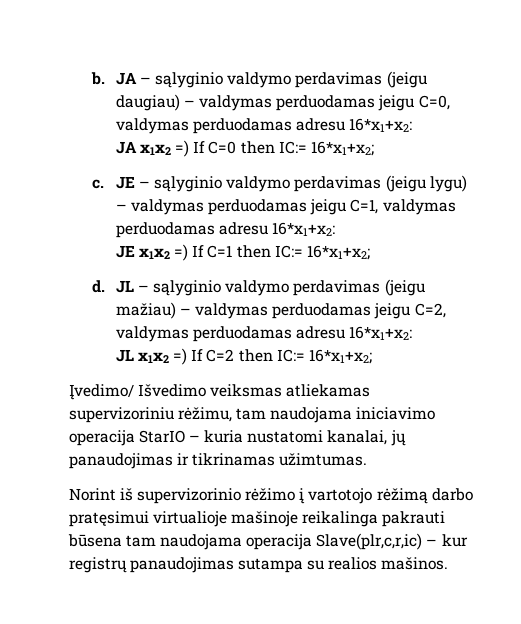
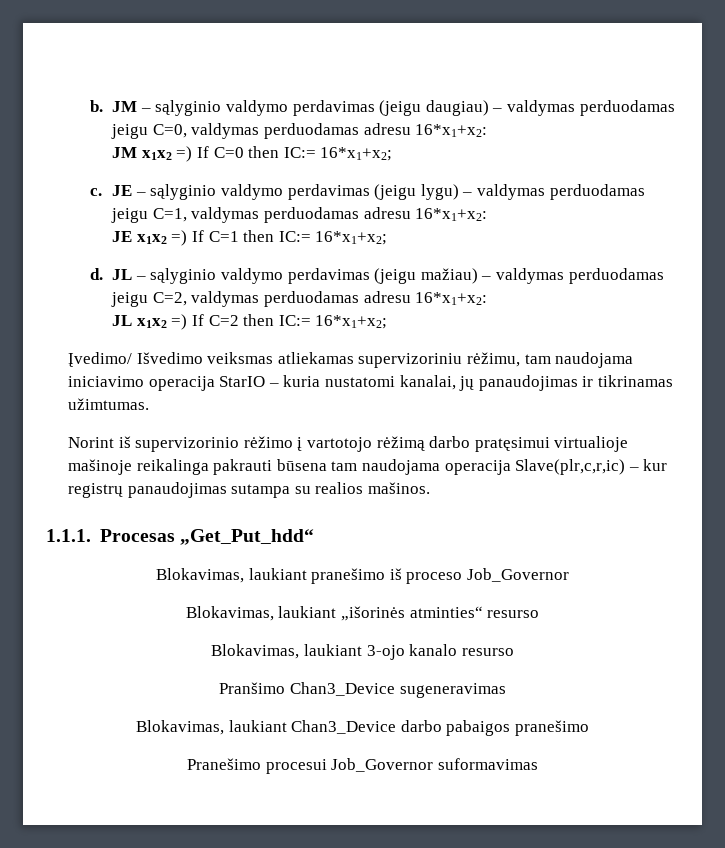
- JA – sąlyginio valdymo perdavimas (jeigu daugiau) – valdymas perduodamas jeigu C=0, valdymas perduodamas adresu 16*x1+x2:
+ JM – sąlyginio valdymo perdavimas (jeigu daugiau) – valdymas perduodamas jeigu C=0, valdymas perduodamas adresu 16*x1+x2:
- JA x1x2 =) If C=0 then IC:= 16*x1+x2;
+ JM x1x2 =) If C=0 then IC:= 16*x1+x2;
+ 1.1.1. Procesas „Get_Put_hdd“
+ Blokavimas, laukiant pranešimo iš proceso Job_Governor
+ Blokavimas, laukiant „išorinės atminties“ resurso
+ Blokavimas, laukiant 3-ojo kanalo resurso
+ Pranšimo Chan3_Device sugeneravimas
+ Blokavimas, laukiant Chan3_Device darbo pabaigos pranešimo
+ Pranešimo procesui Job_Governor suformavimas

